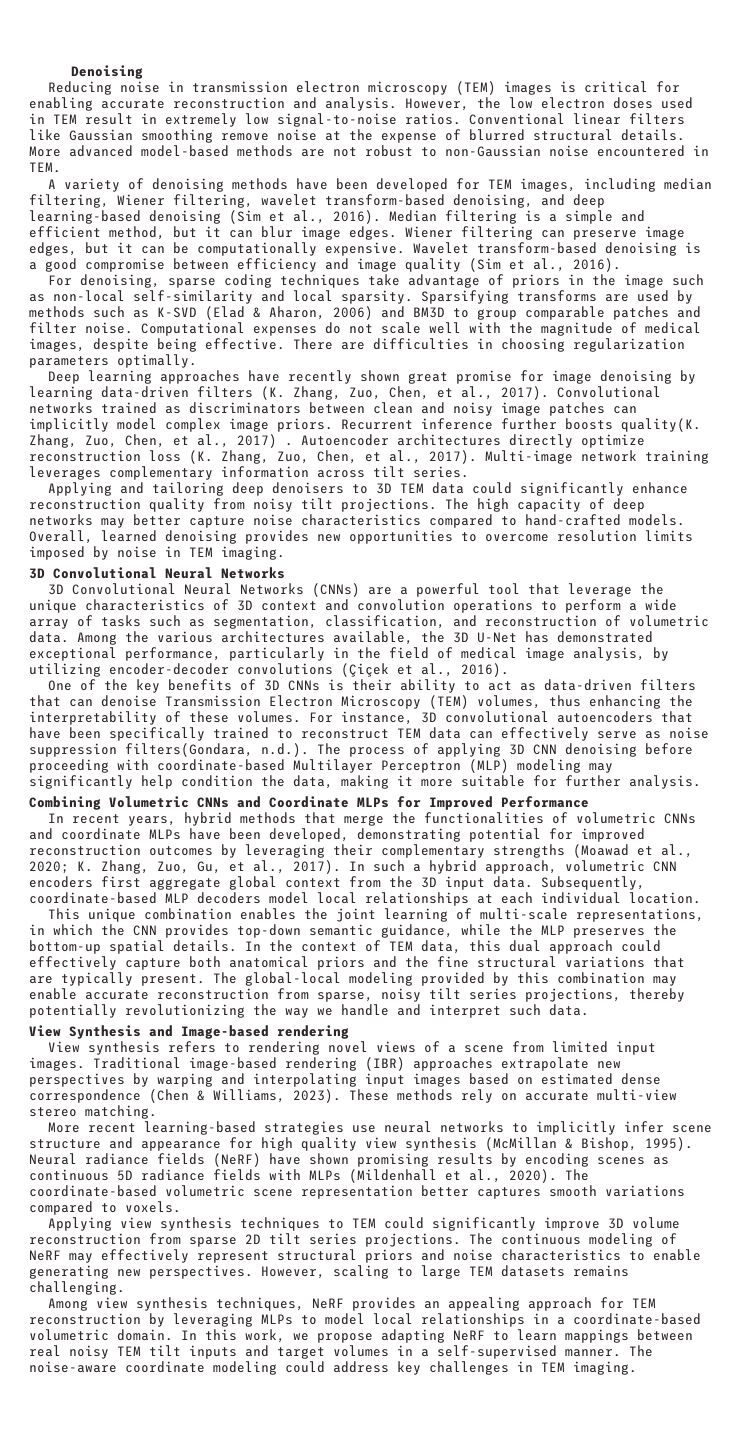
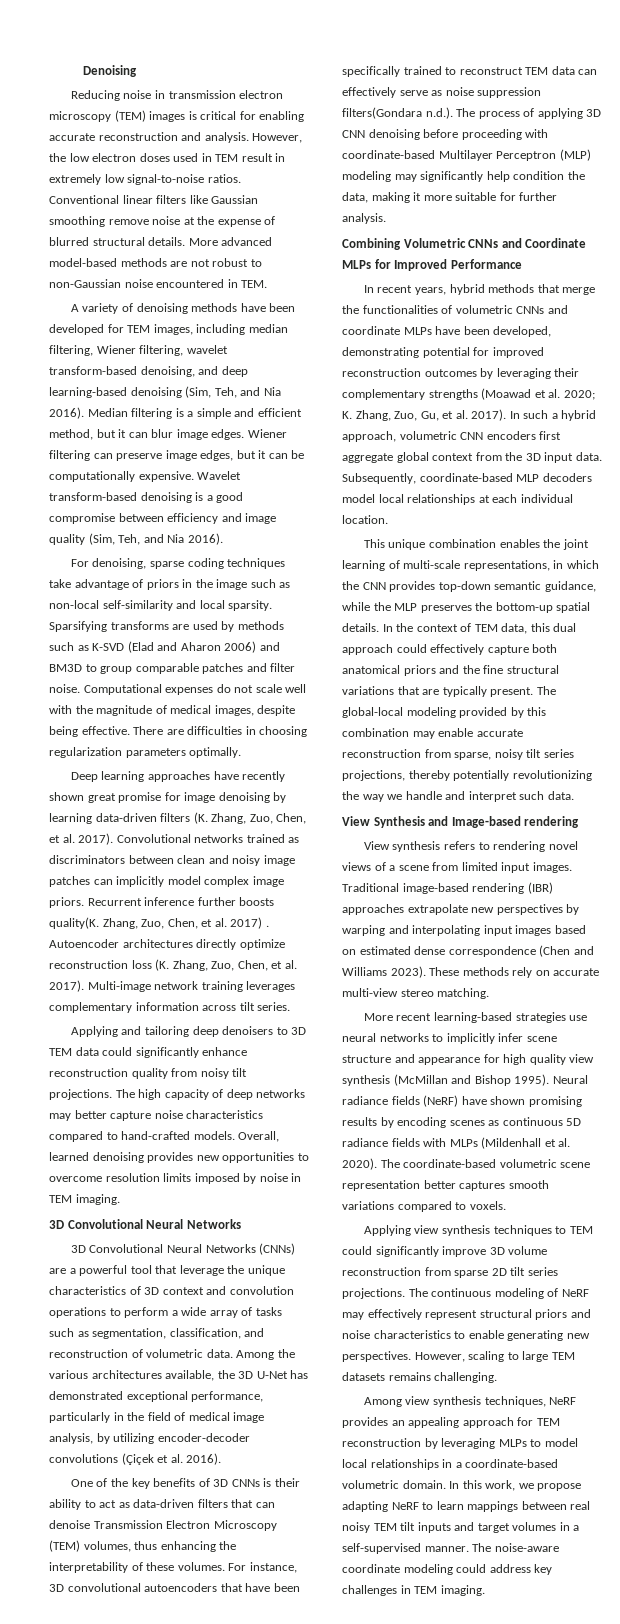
- A variety of denoising methods have been developed for TEM images, including median filtering, Wiener filtering, wavelet transform-based denoising, and deep learning-based denoising (Sim et al., 2016).
+ A variety of denoising methods have been developed for TEM images, including median filtering, Wiener filtering, wavelet transform-based denoising, and deep learning-based denoising (Sim, Teh, and Nia 2016).
- Wavelet transform-based denoising is a good compromise between efficiency and image quality (Sim et al., 2016).
+ Wavelet transform-based denoising is a good compromise between efficiency and image quality (Sim, Teh, and Nia 2016).
- Sparsifying transforms are used by methods such as K-SVD (Elad & Aharon, 2006) and BM3D to group comparable patches and filter noise.
+ Sparsifying transforms are used by methods such as K-SVD (Elad and Aharon 2006) and BM3D to group comparable patches and filter noise.
- Deep learning approaches have recently shown great promise for image denoising by learning data-driven filters (K. Zhang, Zuo, Chen, et al., 2017).
+ Deep learning approaches have recently shown great promise for image denoising by learning data-driven filters (K. Zhang, Zuo, Chen, et al. 2017).
- Zhang, Zuo, Chen, et al., 2017) .
+ Zhang, Zuo, Chen, et al. 2017) .
- Autoencoder architectures directly optimize reconstruction loss (K. Zhang, Zuo, Chen, et al., 2017).
+ Autoencoder architectures directly optimize reconstruction loss (K. Zhang, Zuo, Chen, et al. 2017).
- Among the various architectures available, the 3D U-Net has demonstrated exceptional performance, particularly in the field of medical image analysis, by utilizing encoder-decoder convolutions (Çiçek et al., 2016).
+ Among the various architectures available, the 3D U-Net has demonstrated exceptional performance, particularly in the field of medical image analysis, by utilizing encoder-decoder convolutions (Çiçek et al. 2016).
- For instance, 3D convolutional autoencoders that have been specifically trained to reconstruct TEM data can effectively serve as noise suppression filters(Gondara, n.d.). The process of applying 3D CNN denoising before proceeding with coordinate-based Multilayer Perceptron (MLP) modeling may significantly help condition the data, making it more suitable for further analysis.
+ For instance, 3D convolutional autoencoders that have been specifically trained to reconstruct TEM data can effectively serve as noise suppression filters(Gondara n.d.). The process of applying 3D CNN denoising before proceeding with coordinate-based Multilayer Perceptron (MLP) modeling may significantly help condition the data, making it more suitable for further analysis.
- In recent years, hybrid methods that merge the functionalities of volumetric CNNs and coordinate MLPs have been developed, demonstrating potential for improved reconstruction outcomes by leveraging their complementary strengths (Moawad et al., 2020; K. Zhang, Zuo, Gu, et al., 2017).
+ In recent years, hybrid methods that merge the functionalities of volumetric CNNs and coordinate MLPs have been developed, demonstrating potential for improved reconstruction outcomes by leveraging their complementary strengths (Moawad et al. 2020; K. Zhang, Zuo, Gu, et al. 2017).
- Traditional image-based rendering (IBR) approaches extrapolate new perspectives by warping and interpolating input images based on estimated dense correspondence (Chen & Williams, 2023).
+ Traditional image-based rendering (IBR) approaches extrapolate new perspectives by warping and interpolating input images based on estimated dense correspondence (Chen and Williams 2023).
- More recent learning-based strategies use neural networks to implicitly infer scene structure and appearance for high quality view synthesis (McMillan & Bishop, 1995).
+ More recent learning-based strategies use neural networks to implicitly infer scene structure and appearance for high quality view synthesis (McMillan and Bishop 1995).
- Neural radiance fields (NeRF) have shown promising results by encoding scenes as continuous 5D radiance fields with MLPs (Mildenhall et al., 2020).
+ Neural radiance fields (NeRF) have shown promising results by encoding scenes as continuous 5D radiance fields with MLPs (Mildenhall et al. 2020).

